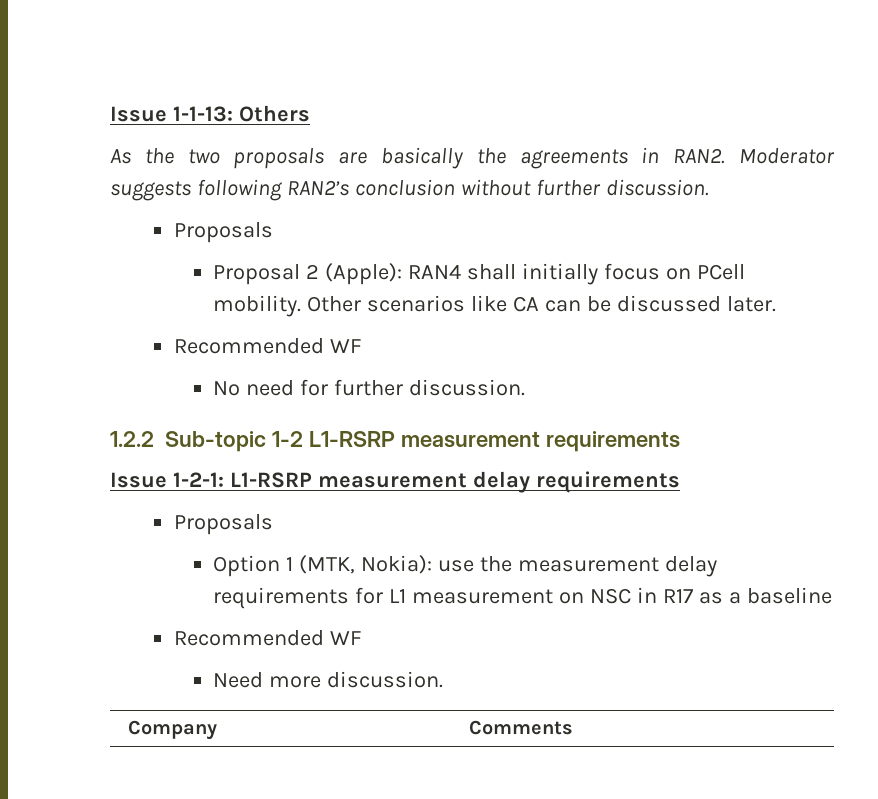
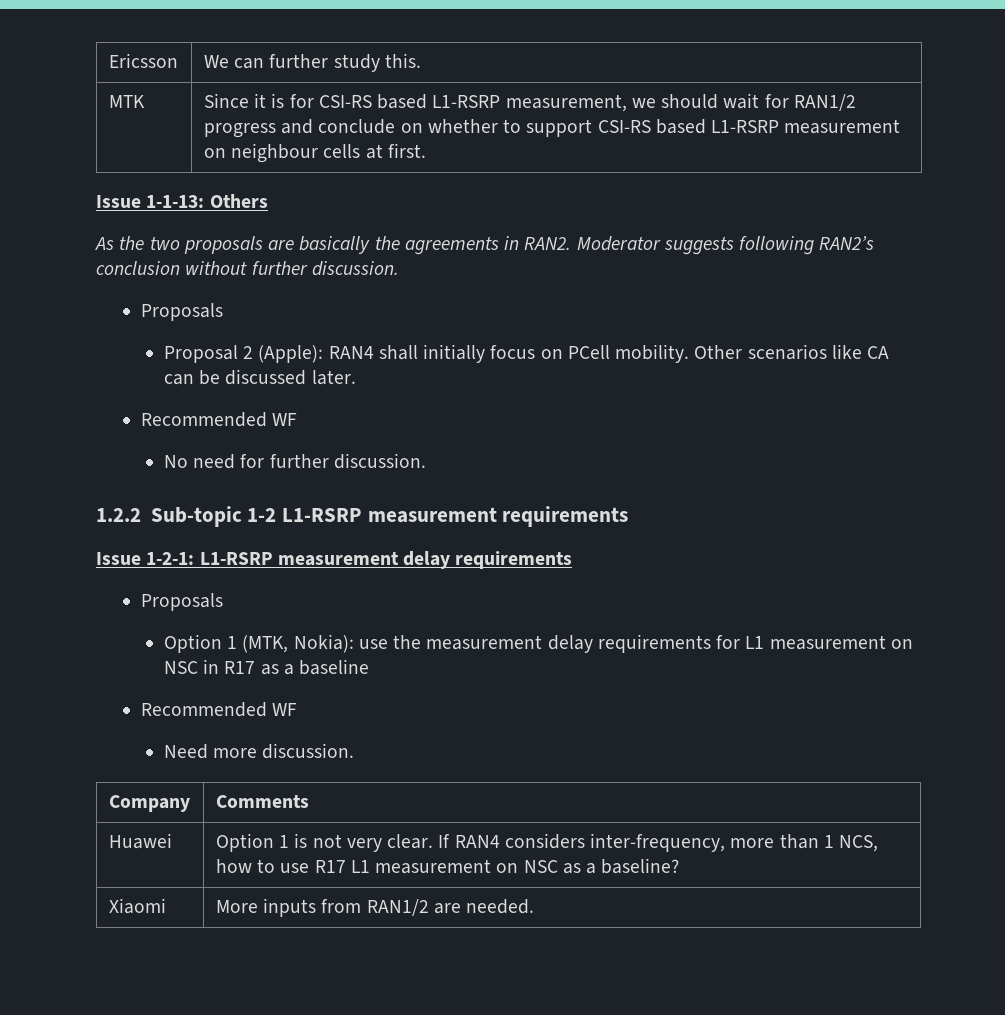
+ Ericsson | We can further study this.
+ MTK | Since it is for CSI-RS based L1-RSRP measurement, we should wait for RAN1/2 progress and conclude on whether to support CSI-RS based L1-RSRP measurement on neighbour cells at first.
+ Huawei | Option 1 is not very clear. If RAN4 considers inter-frequency, more than 1 NCS, how to use R17 L1 measurement on NSC as a baseline?
+ Xiaomi | More inputs from RAN1/2 are needed.

